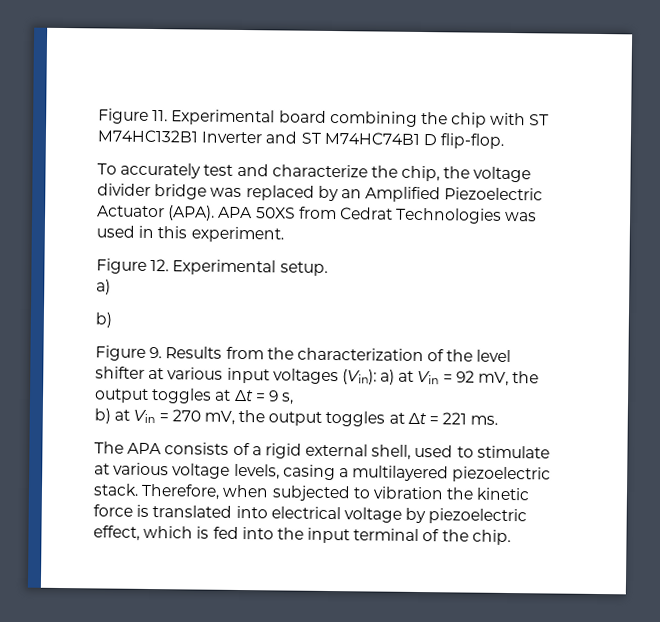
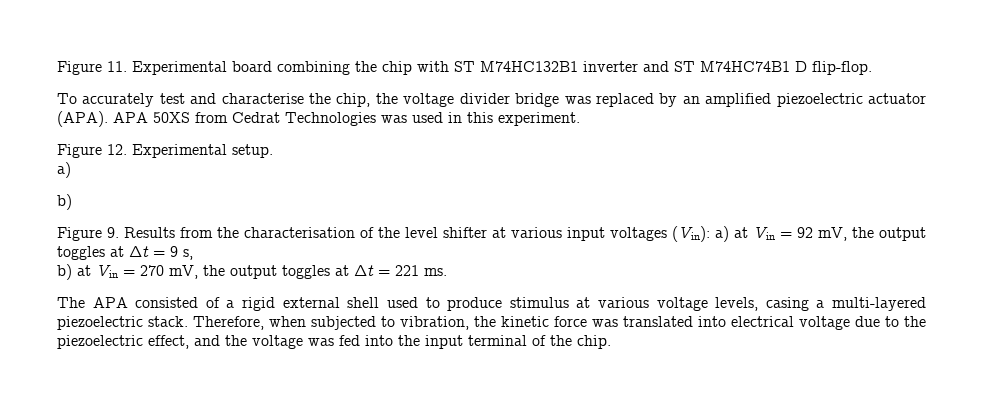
- Figure 11. Experimental board combining the chip with ST M74HC132B1 Inverter and ST M74HC74B1 D flip-flop.
+ Figure 11. Experimental board combining the chip with ST M74HC132B1 inverter and ST M74HC74B1 D flip-flop.
- To accurately test and characterize the chip, the voltage divider bridge was replaced by an Amplified Piezoelectric Actuator (APA).
+ To accurately test and characterise the chip, the voltage divider bridge was replaced by an amplified piezoelectric actuator (APA).
- Figure 9. Results from the characterization of the level shifter at various input voltages (Vin): a) at Vin = 92 mV, the output toggles at Δt = 9 s,
+ Figure 9. Results from the characterisation of the level shifter at various input voltages (Vin): a) at Vin = 92 mV, the output toggles at Δt = 9 s,
- The APA consists of a rigid external shell, used to stimulate at various voltage levels, casing a multilayered piezoelectric stack.
+ The APA consisted of a rigid external shell used to produce stimulus at various voltage levels, casing a multi-layered piezoelectric stack.
- Therefore, when subjected to vibration the kinetic force is translated into electrical voltage by piezoelectric effect, which is fed into the input terminal of the chip.
+ Therefore, when subjected to vibration, the kinetic force was translated into electrical voltage due to the piezoelectric effect, and the voltage was fed into the input terminal of the chip.

